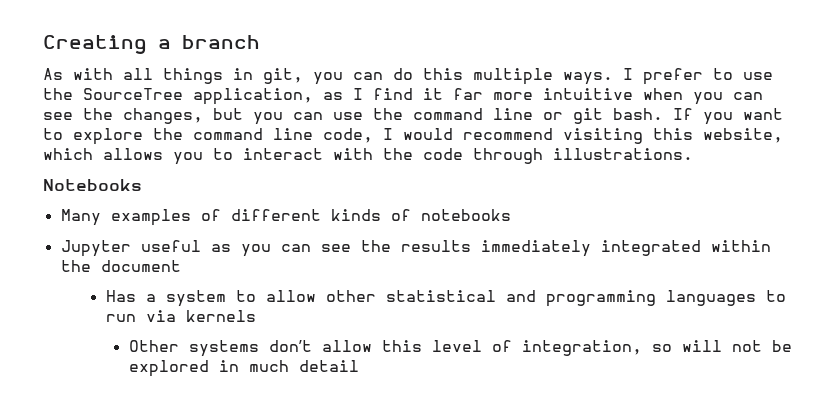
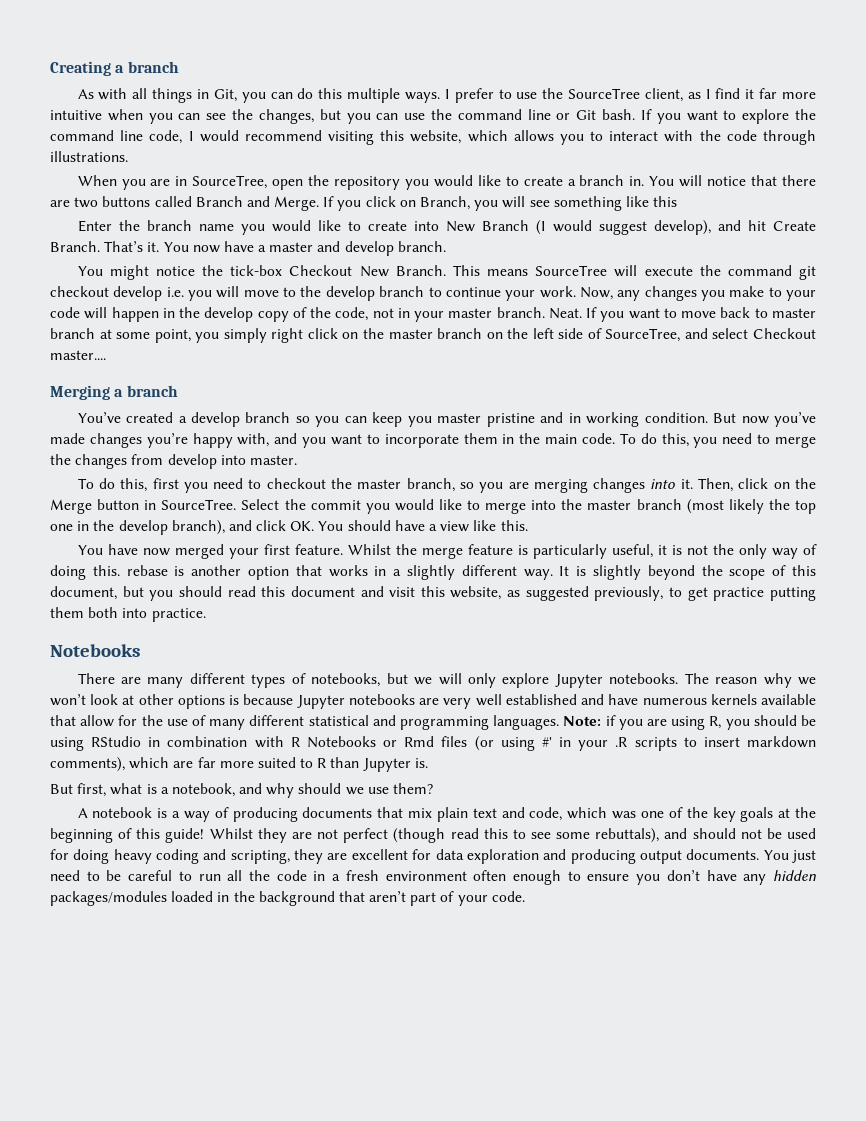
- As with all things in git, you can do this multiple ways.
+ As with all things in Git, you can do this multiple ways.
- I prefer to use the SourceTree application, as I find it far more intuitive when you can see the changes, but you can use the command line or git bash.
+ I prefer to use the SourceTree client, as I find it far more intuitive when you can see the changes, but you can use the command line or Git bash.
+ When you are in SourceTree, open the repository you would like to create a branch in. You will notice that there are two buttons called Branch and Merge. If you click on Branch, you will see something like this
+ Enter the branch name you would like to create into New Branch (I would suggest develop), and hit Create Branch. That’s it. You now have a master and develop branch.
+ You might notice the tick-box Checkout New Branch. This means SourceTree will execute the command git checkout develop i.e. you will move to the develop branch to continue your work. Now, any changes you make to your code will happen in the develop copy of the code, not in your master branch. Neat. If you want to move back to master branch at some point, you simply right click on the master branch on the left side of SourceTree, and select Checkout master....
+ Merging a branch
+ You’ve created a develop branch so you can keep you master pristine and in working condition. But now you’ve made changes you’re happy with, and you want to incorporate them in the main code. To do this, you need to merge the changes from develop into master.
+ To do this, first you need to checkout the master branch, so you are merging changes into it. Then, click on the Merge button in SourceTree. Select the commit you would like to merge into the master branch (most likely the top one in the develop branch), and click OK. You should have a view like this.
+ You have now merged your first feature. Whilst the merge feature is particularly useful, it is not the only way of doing this. rebase is another option that works in a slightly different way. It is slightly beyond the scope of this document, but you should read this document and visit this website, as suggested previously, to get practice putting them both into practice.
  Notebooks
- Many examples of different kinds of notebooks
- Jupyter useful as you can see the results immediately integrated within the document
- Has a system to allow other statistical and programming languages to run via kernels
- Other systems don’t allow this level of integration, so will not be explored in much detail
+ There are many different types of notebooks, but we will only explore Jupyter notebooks. The reason why we won’t look at other options is because Jupyter notebooks are very well established and have numerous kernels available that allow for the use of many different statistical and programming languages. Note: if you are using R, you should be using RStudio in combination with R Notebooks or Rmd files (or using #' in your .R scripts to insert markdown comments), which are far more suited to R than Jupyter is.
+ But first, what is a notebook, and why should we use them?
+ A notebook is a way of producing documents that mix plain text and code, which was one of the key goals at the beginning of this guide! Whilst they are not perfect (though read this to see some rebuttals), and should not be used for doing heavy coding and scripting, they are excellent for data exploration and producing output documents. You just need to be careful to run all the code in a fresh environment often enough to ensure you don’t have any hidden packages/modules loaded in the background that aren’t part of your code.

